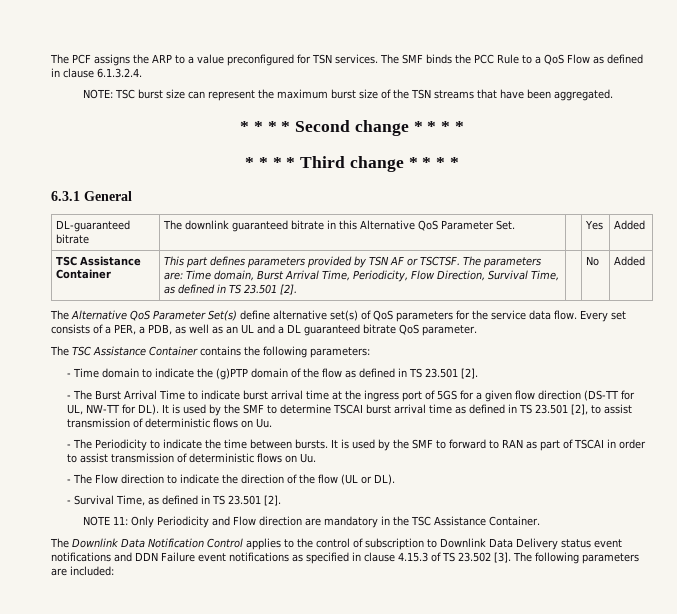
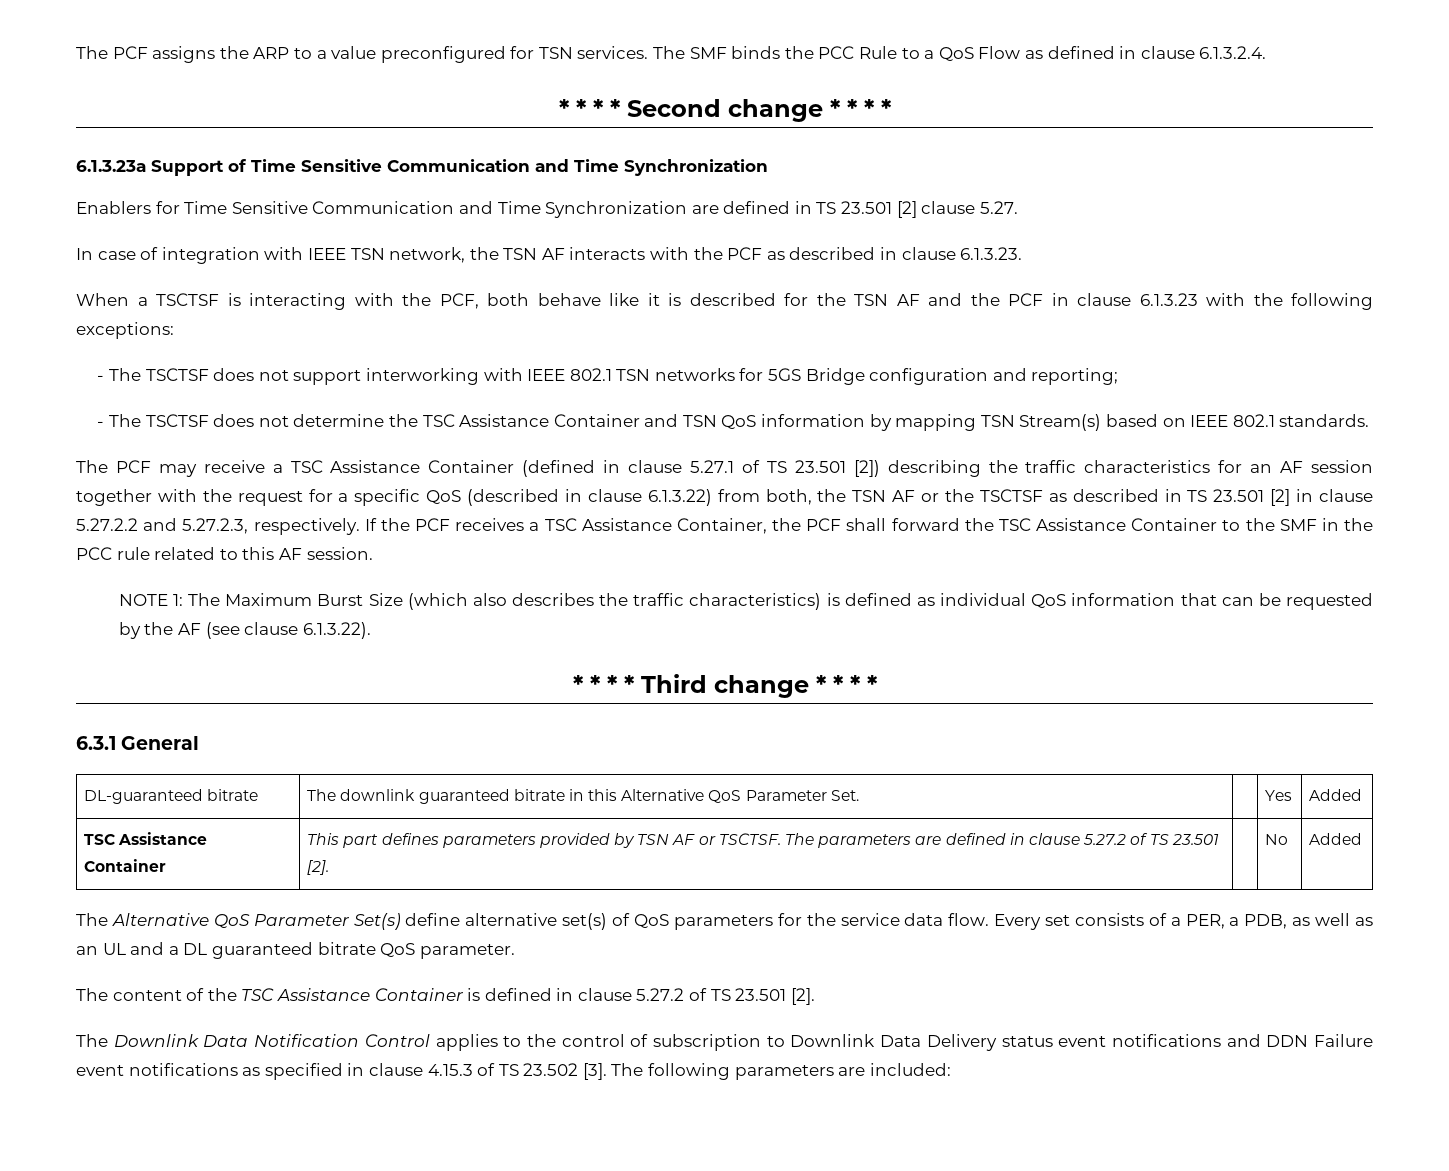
- NOTE: TSC burst size can represent the maximum burst size of the TSN streams that have been aggregated.
+ 6.1.3.23a Support of Time Sensitive Communication and Time Synchronization
+ Enablers for Time Sensitive Communication and Time Synchronization are defined in TS 23.501 [2] clause 5.27.
+ In case of integration with IEEE TSN network, the TSN AF interacts with the PCF as described in clause 6.1.3.23.
+ When a TSCTSF is interacting with the PCF, both behave like it is described for the TSN AF and the PCF in clause 6.1.3.23 with the following exceptions:
+ - The TSCTSF does not support interworking with IEEE 802.1 TSN networks for 5GS Bridge configuration and reporting;
+ - The TSCTSF does not determine the TSC Assistance Container and TSN QoS information by mapping TSN Stream(s) based on IEEE 802.1 standards.
+ The PCF may receive a TSC Assistance Container (defined in clause 5.27.1 of TS 23.501 [2]) describing the traffic characteristics for an AF session together with the request for a specific QoS (described in clause 6.1.3.22) from both, the TSN AF or the TSCTSF as described in TS 23.501 [2] in clause 5.27.2.2 and 5.27.2.3, respectively. If the PCF receives a TSC Assistance Container, the PCF shall forward the TSC Assistance Container to the SMF in the PCC rule related to this AF session.
+ NOTE 1: The Maximum Burst Size (which also describes the traffic characteristics) is defined as individual QoS information that can be requested by the AF (see clause 6.1.3.22).
- TSC Assistance Container | This part defines parameters provided by TSN AF or TSCTSF. The parameters are: Time domain, Burst Arrival Time, Periodicity, Flow Direction, Survival Time, as defined in TS 23.501 [2]. | | No | Added
+ TSC Assistance Container | This part defines parameters provided by TSN AF or TSCTSF. The parameters are defined in clause 5.27.2 of TS 23.501 [2]. | | No | Added
- The TSC Assistance Container contains the following parameters:
- - Time domain to indicate the (g)PTP domain of the flow as defined in TS 23.501 [2].
- - The Burst Arrival Time to indicate burst arrival time at the ingress port of 5GS for a given flow direction (DS-TT for UL, NW-TT for DL). It is used by the SMF to determine TSCAI burst arrival time as defined in TS 23.501 [2], to assist transmission of deterministic flows on Uu.
- - The Periodicity to indicate the time between bursts. It is used by the SMF to forward to RAN as part of TSCAI in order to assist transmission of deterministic flows on Uu.
- - The Flow direction to indicate the direction of the flow (UL or DL).
- - Survival Time, as defined in TS 23.501 [2].
- NOTE 11: Only Periodicity and Flow direction are mandatory in the TSC Assistance Container.
+ The content of the TSC Assistance Container is defined in clause 5.27.2 of TS 23.501 [2].

